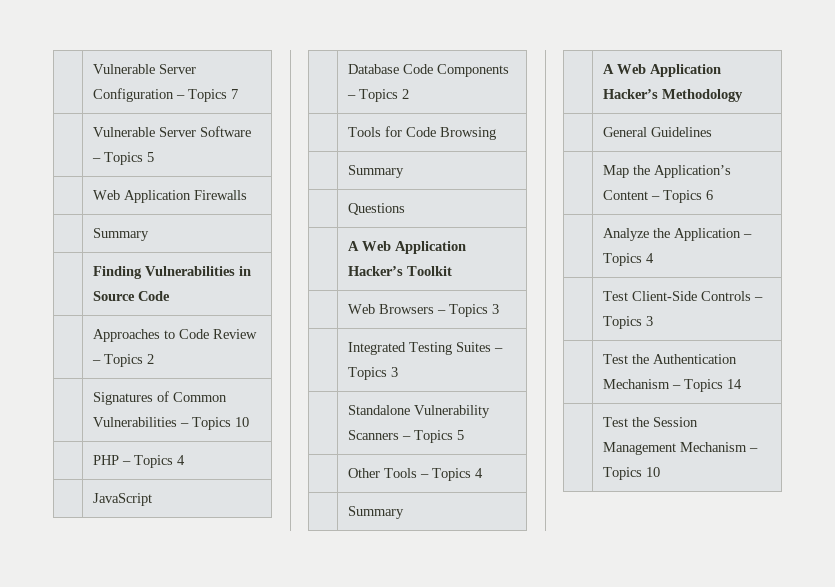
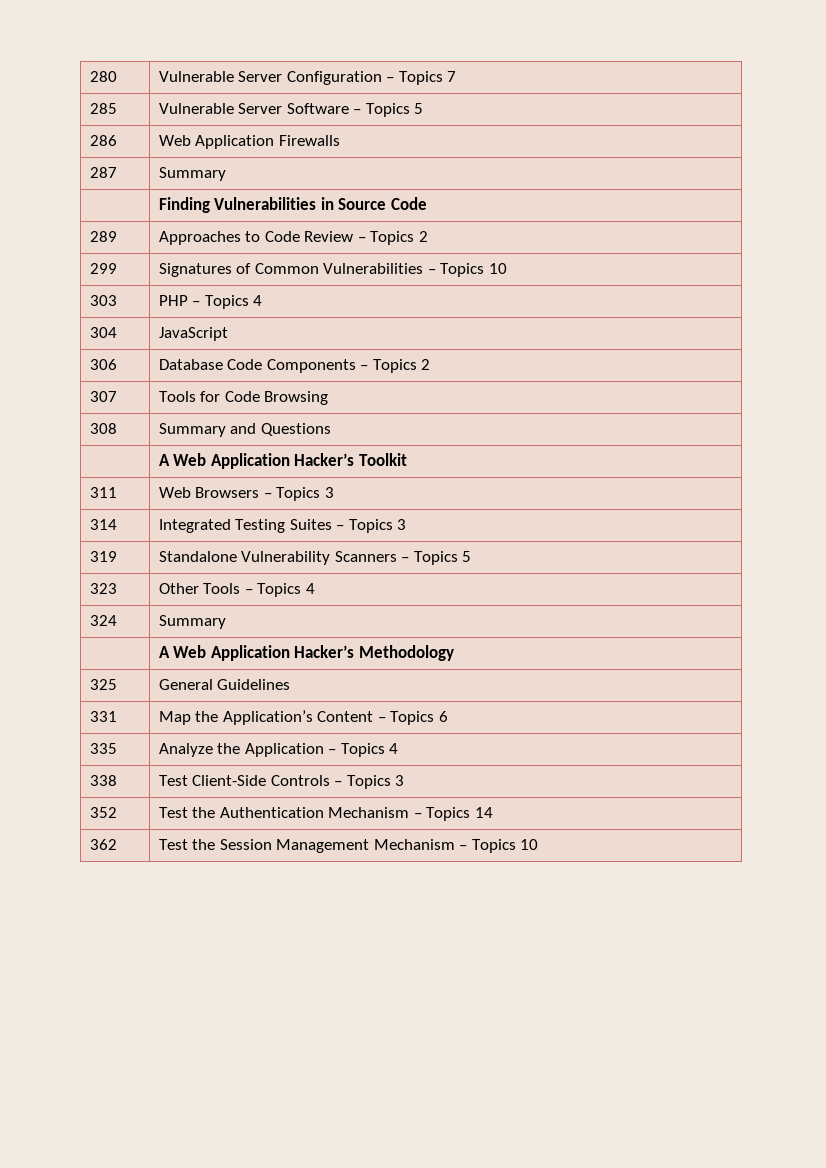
- | Vulnerable Server Configuration – Topics 7
+ 280 | Vulnerable Server Configuration – Topics 7
- | Vulnerable Server Software – Topics 5
+ 285 | Vulnerable Server Software – Topics 5
- | Web Application Firewalls
- | Summary
+ 286 | Web Application Firewalls
+ 287 | Summary
- | Approaches to Code Review – Topics 2
+ 289 | Approaches to Code Review – Topics 2
- | Signatures of Common Vulnerabilities – Topics 10
+ 299 | Signatures of Common Vulnerabilities – Topics 10
- | PHP – Topics 4
+ 303 | PHP – Topics 4
- | JavaScript
+ 304 | JavaScript
- | Database Code Components – Topics 2
+ 306 | Database Code Components – Topics 2
- | Tools for Code Browsing
- | Summary
- | Questions
+ 307 | Tools for Code Browsing
+ 308 | Summary and Questions
- | Web Browsers – Topics 3
+ 311 | Web Browsers – Topics 3
- | Integrated Testing Suites – Topics 3
+ 314 | Integrated Testing Suites – Topics 3
- | Standalone Vulnerability Scanners – Topics 5
+ 319 | Standalone Vulnerability Scanners – Topics 5
- | Other Tools – Topics 4
- | Summary
+ 323 | Other Tools – Topics 4
+ 324 | Summary
- | General Guidelines
+ 325 | General Guidelines
- | Map the Application’s Content – Topics 6
+ 331 | Map the Application’s Content – Topics 6
- | Analyze the Application – Topics 4
+ 335 | Analyze the Application – Topics 4
- | Test Client-Side Controls – Topics 3
+ 338 | Test Client-Side Controls – Topics 3
- | Test the Authentication Mechanism – Topics 14
+ 352 | Test the Authentication Mechanism – Topics 14
- | Test the Session Management Mechanism – Topics 10
+ 362 | Test the Session Management Mechanism – Topics 10

